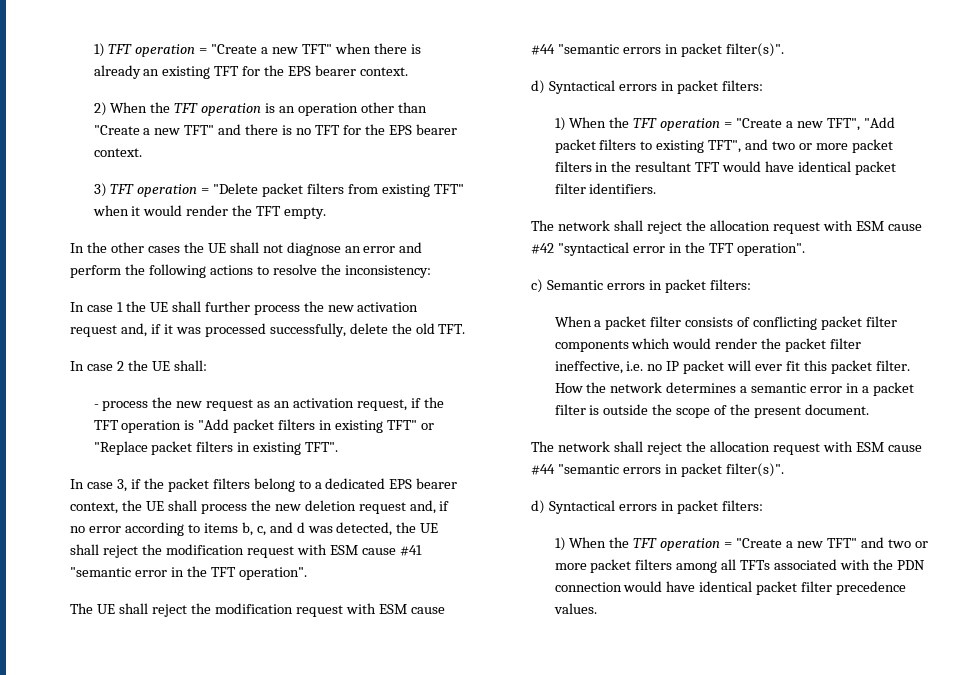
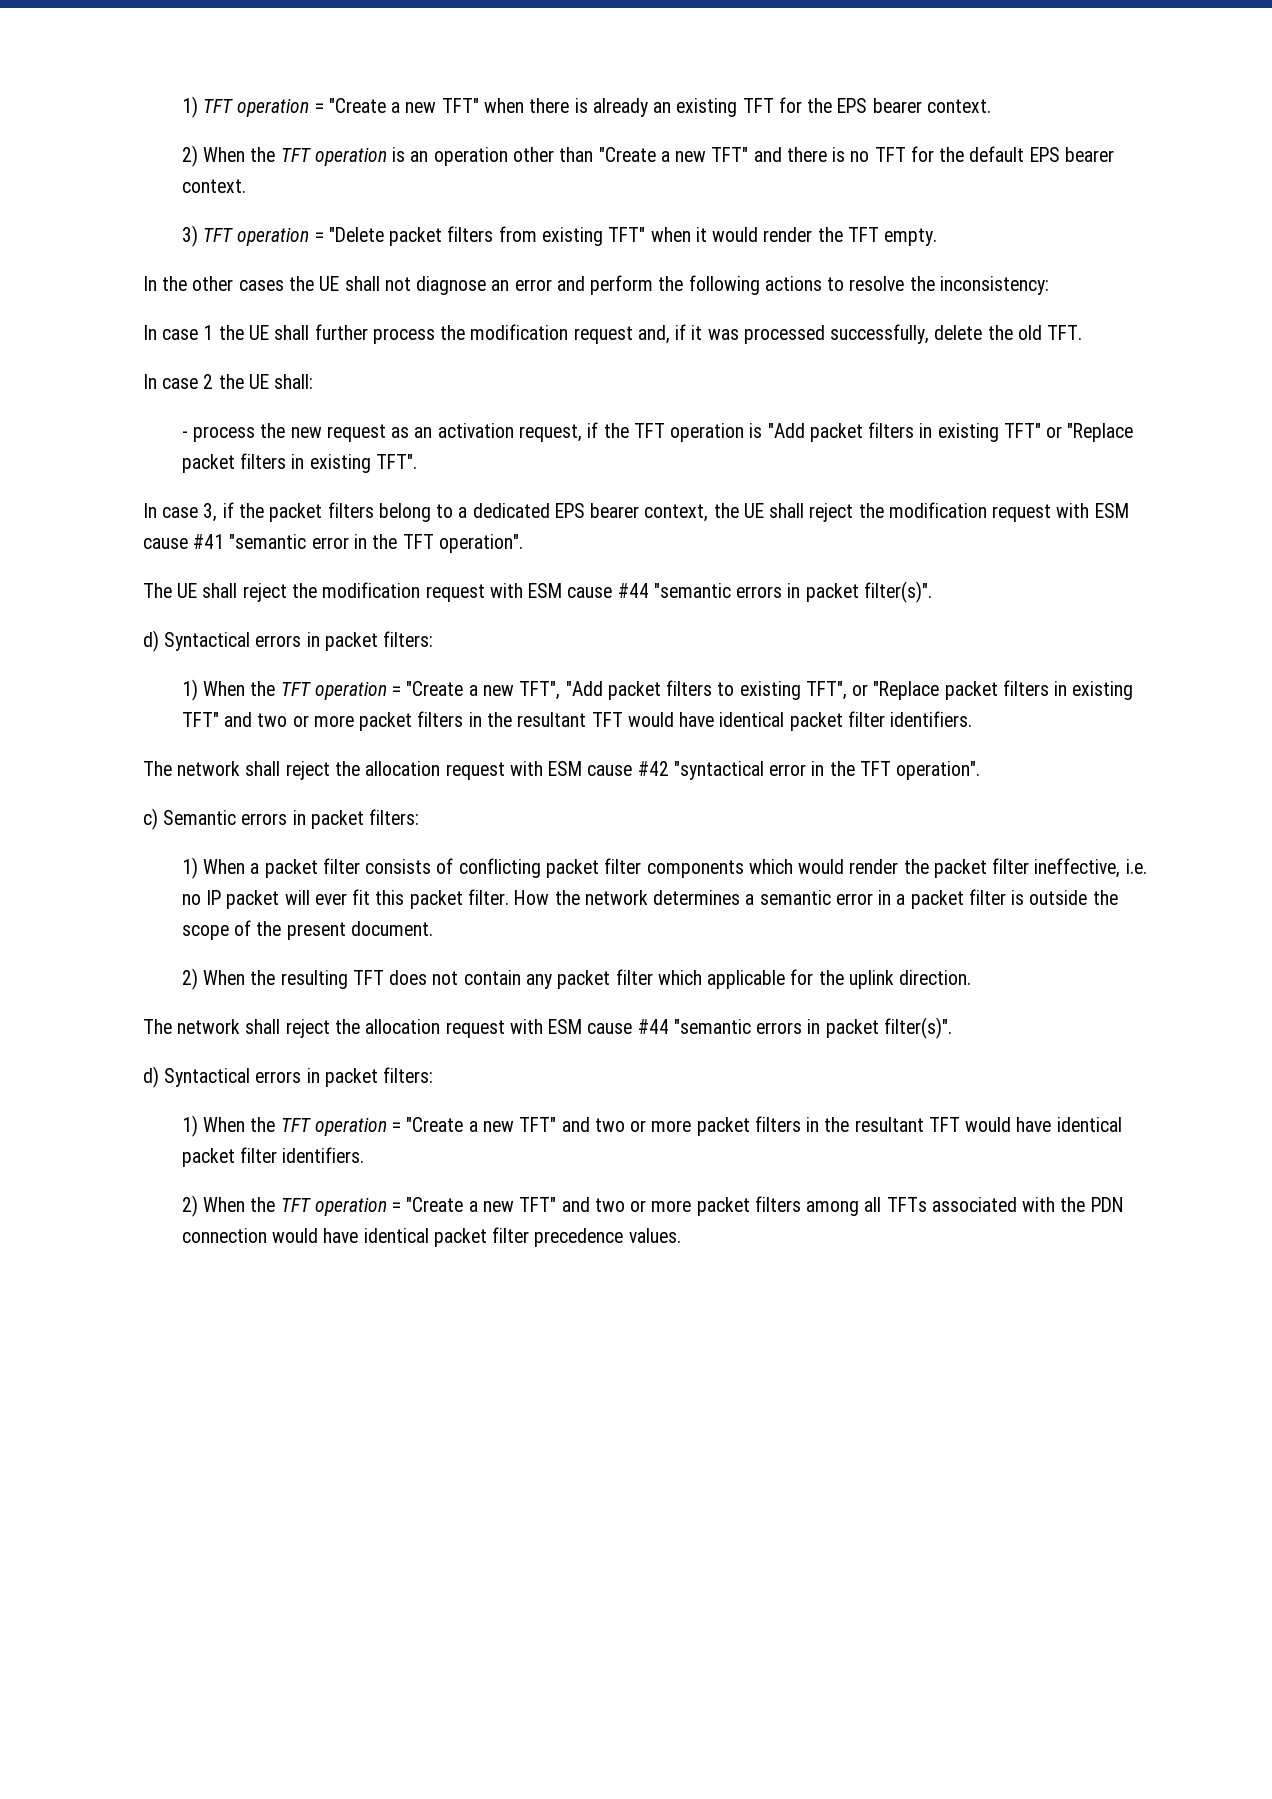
- 2) When the TFT operation is an operation other than "Create a new TFT" and there is no TFT for the EPS bearer context.
+ 2) When the TFT operation is an operation other than "Create a new TFT" and there is no TFT for the default EPS bearer context.
- In case 1 the UE shall further process the new activation request and, if it was processed successfully, delete the old TFT.
+ In case 1 the UE shall further process the modification request and, if it was processed successfully, delete the old TFT.
- In case 3, if the packet filters belong to a dedicated EPS bearer context, the UE shall process the new deletion request and, if no error according to items b, c, and d was detected, the UE shall reject the modification request with ESM cause #41 "semantic error in the TFT operation".
+ In case 3, if the packet filters belong to a dedicated EPS bearer context, the UE shall reject the modification request with ESM cause #41 "semantic error in the TFT operation".
- 1) When the TFT operation = "Create a new TFT", "Add packet filters to existing TFT", and two or more packet filters in the resultant TFT would have identical packet filter identifiers.
+ 1) When the TFT operation = "Create a new TFT", "Add packet filters to existing TFT", or "Replace packet filters in existing TFT" and two or more packet filters in the resultant TFT would have identical packet filter identifiers.
- When a packet filter consists of conflicting packet filter components which would render the packet filter ineffective, i.e. no IP packet will ever fit this packet filter.
+ 1) When a packet filter consists of conflicting packet filter components which would render the packet filter ineffective, i.e. no IP packet will ever fit this packet filter.
+ 2) When the resulting TFT does not contain any packet filter which applicable for the uplink direction.
- 1) When the TFT operation = "Create a new TFT" and two or more packet filters among all TFTs associated with the PDN connection would have identical packet filter precedence values.
+ 1) When the TFT operation = "Create a new TFT" and two or more packet filters in the resultant TFT would have identical packet filter identifiers.
+ 2) When the TFT operation = "Create a new TFT" and two or more packet filters among all TFTs associated with the PDN connection would have identical packet filter precedence values.

